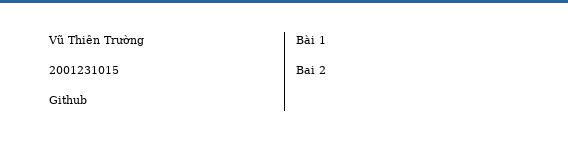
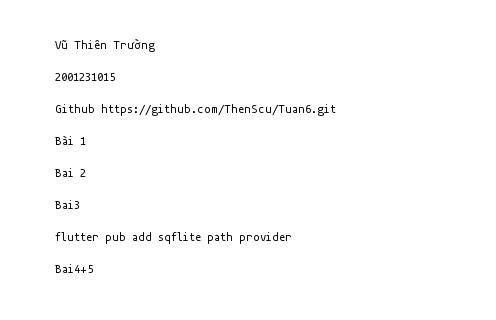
- Github
+ Github https://github.com/ThenScu/Tuan6.git
+ Bai3
+ flutter pub add sqflite path provider
+ Bai4+5

